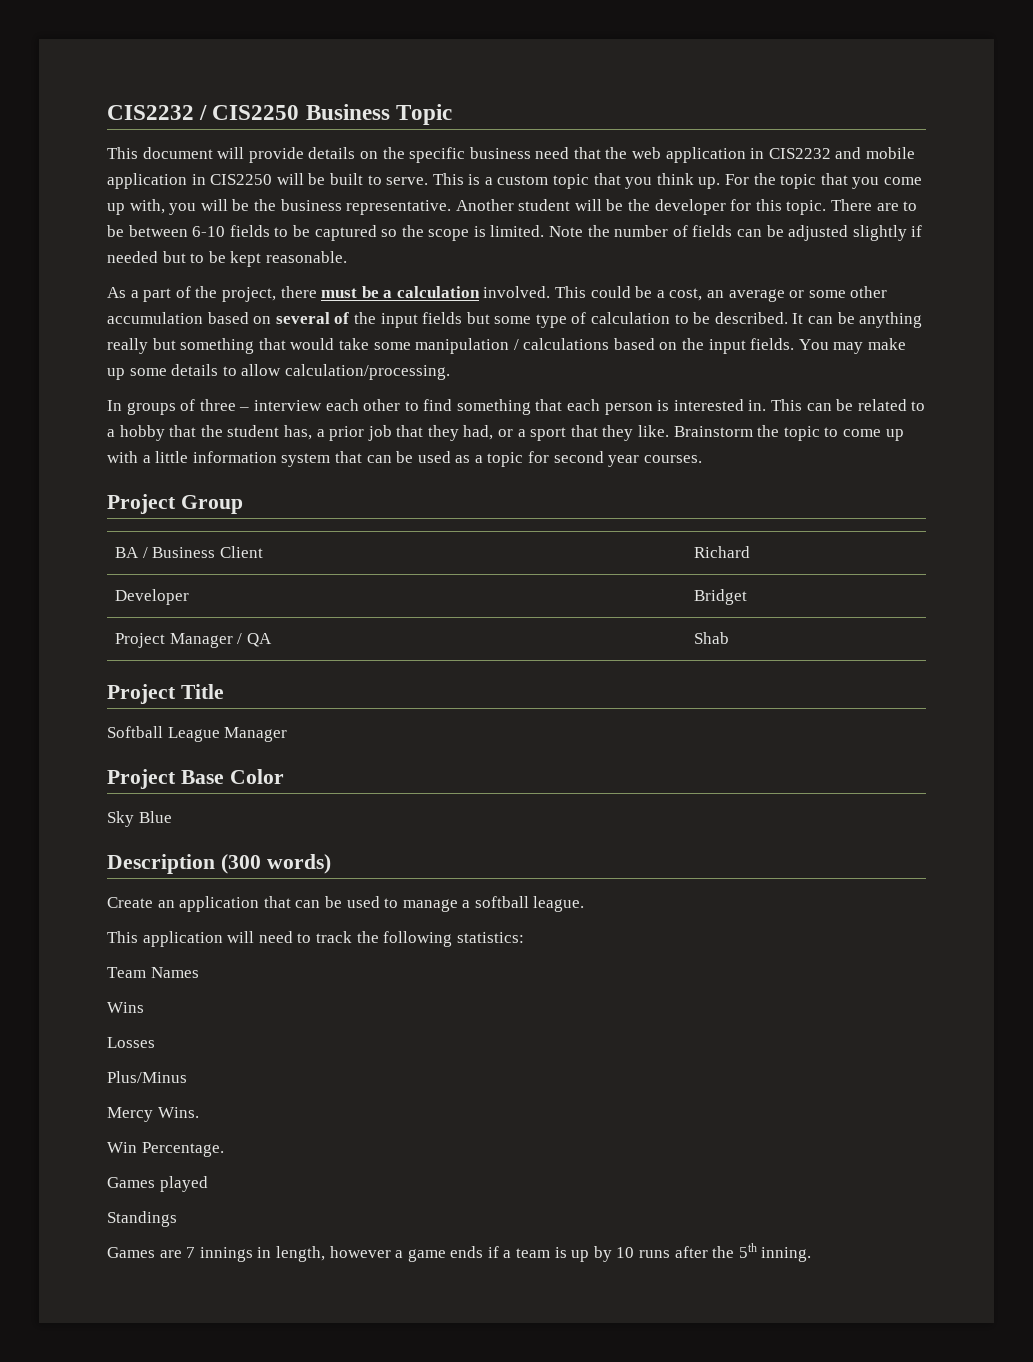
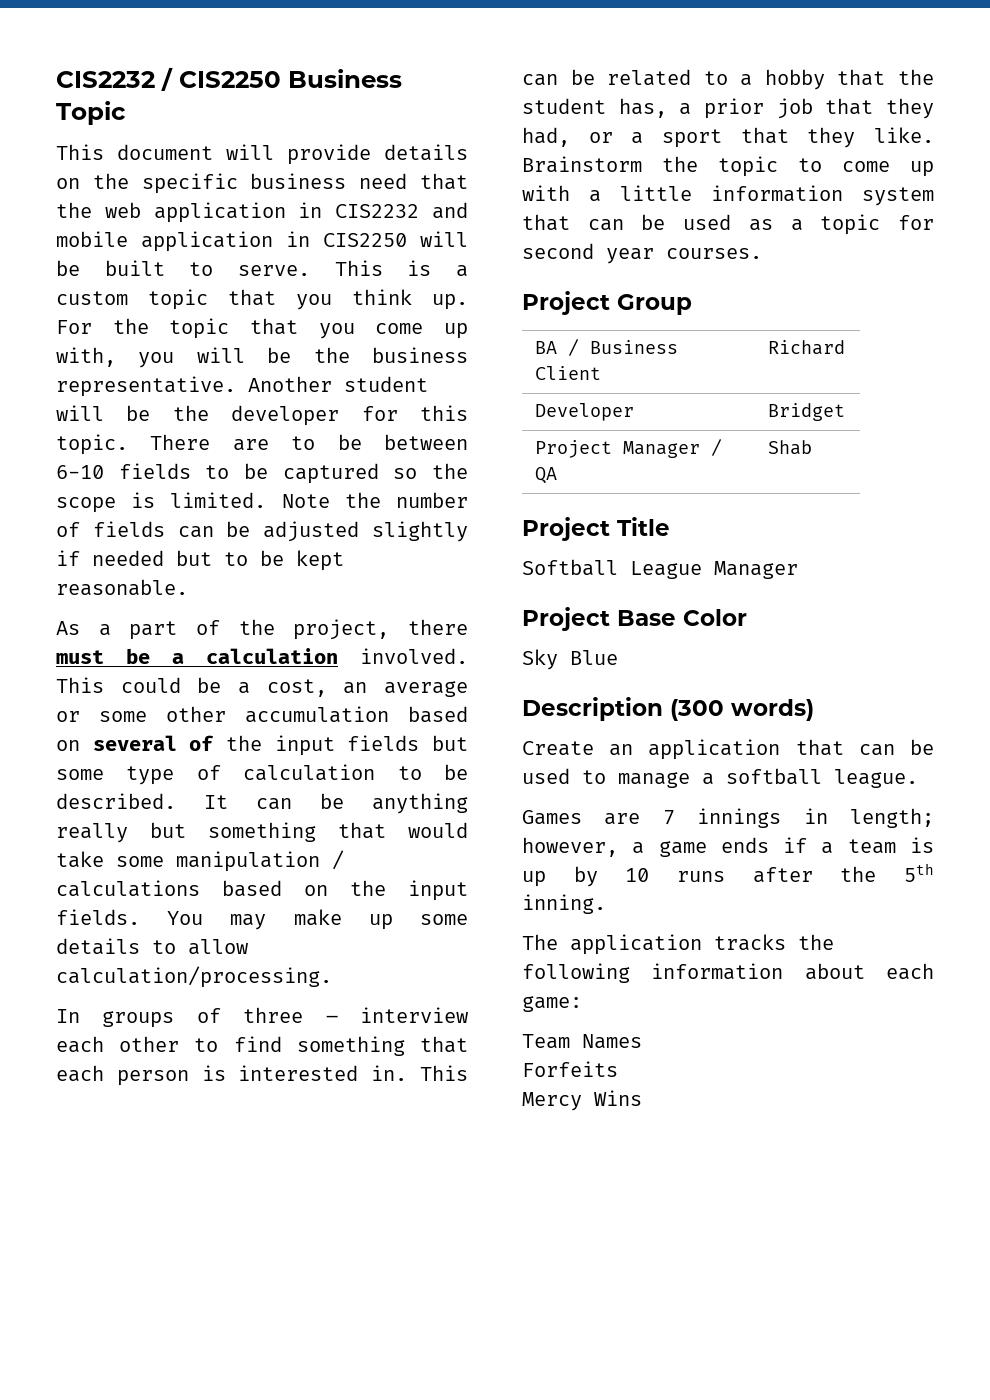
- This application will need to track the following statistics:
- Team Names
- Wins
- Losses
- Plus/Minus
- Mercy Wins.
- Win Percentage.
- Games played
- Standings
- Games are 7 innings in length, however a game ends if a team is up by 10 runs after the 5th inning.
+ Games are 7 innings in length; however, a game ends if a team is up by 10 runs after the 5th inning.
+ The application tracks the following information about each game:
+ Team Names
+ Forfeits
+ Mercy Wins

